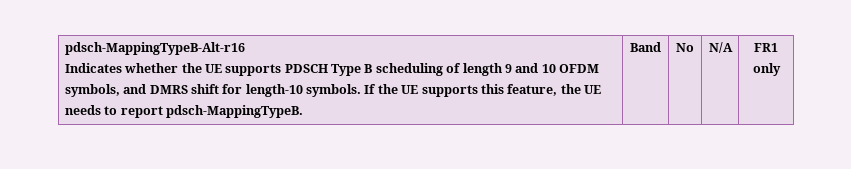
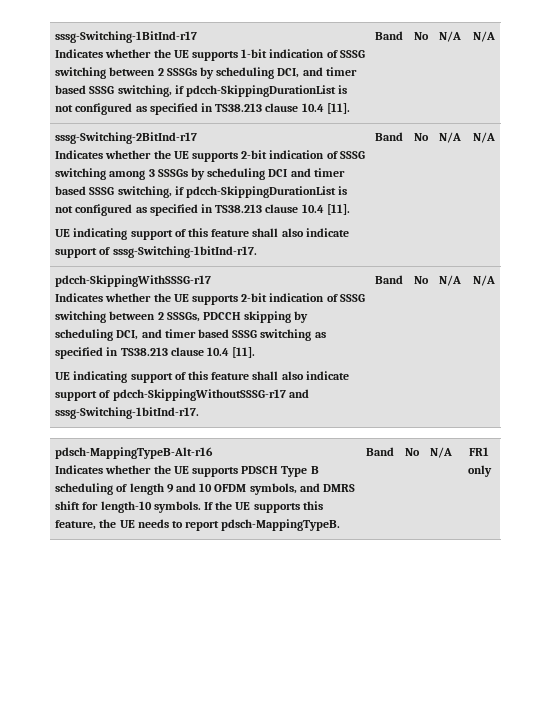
+ sssg-Switching-1BitInd-r17
+ Indicates whether the UE supports 1-bit indication of SSSG switching between 2 SSSGs by scheduling DCI, and timer based SSSG switching, if pdcch-SkippingDurationList is not configured as specified in TS38.213 clause 10.4 [11]. | Band | No | N/A | N/A
+ sssg-Switching-2BitInd-r17
+ Indicates whether the UE supports 2-bit indication of SSSG switching among 3 SSSGs by scheduling DCI and timer based SSSG switching, if pdcch-SkippingDurationList is not configured as specified in TS38.213 clause 10.4 [11].
+ UE indicating support of this feature shall also indicate support of sssg-Switching-1bitInd-r17. | Band | No | N/A | N/A
+ pdcch-SkippingWithSSSG-r17
+ Indicates whether the UE supports 2-bit indication of SSSG switching between 2 SSSGs, PDCCH skipping by scheduling DCI, and timer based SSSG switching as specified in TS38.213 clause 10.4 [11].
+ UE indicating support of this feature shall also indicate support of pdcch-SkippingWithoutSSSG-r17 and sssg-Switching-1bitInd-r17. | Band | No | N/A | N/A

